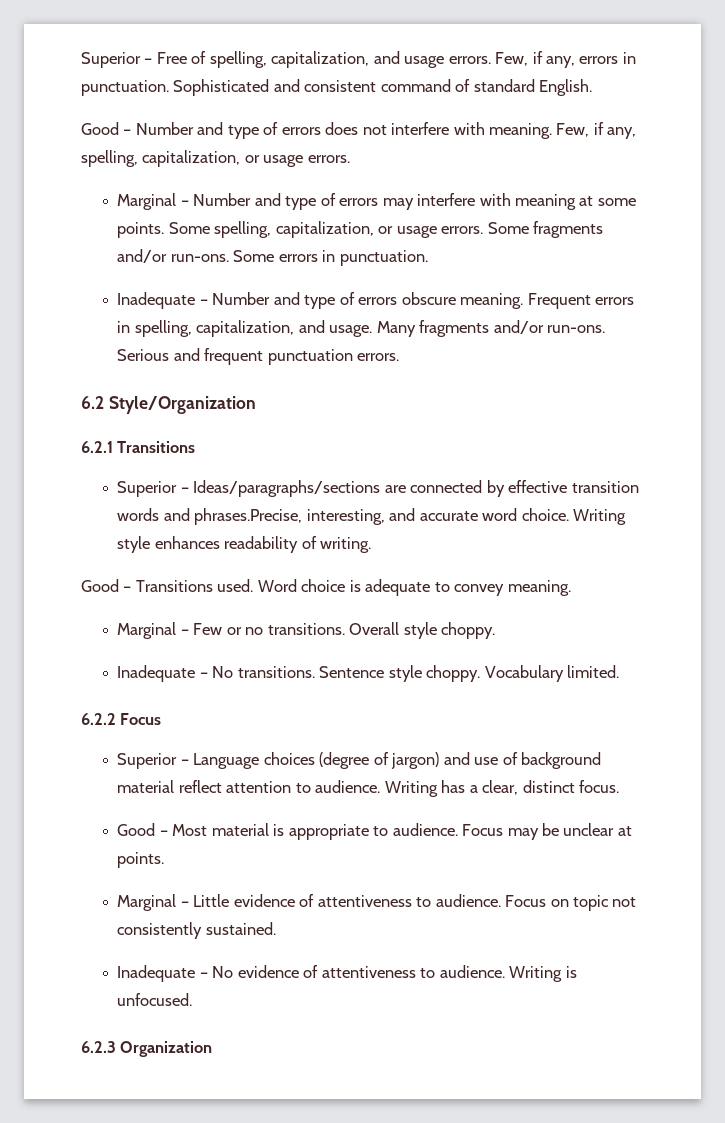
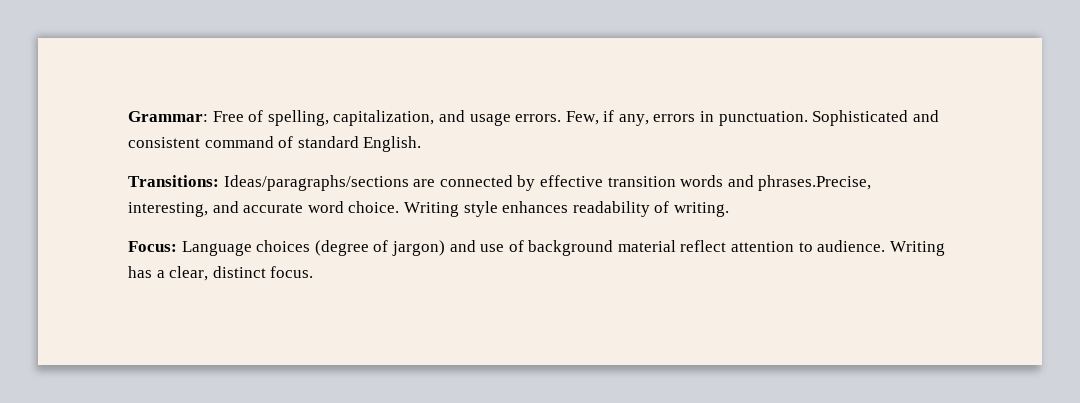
- Superior – Free of spelling, capitalization, and usage errors.
+ Grammar: Free of spelling, capitalization, and usage errors.
- Good – Number and type of errors does not interfere with meaning. Few, if any, spelling, capitalization, or usage errors.
- Marginal – Number and type of errors may interfere with meaning at some points. Some spelling, capitalization, or usage errors. Some fragments and/or run-ons. Some errors in punctuation.
- Inadequate – Number and type of errors obscure meaning. Frequent errors in spelling, capitalization, and usage. Many fragments and/or run-ons. Serious and frequent punctuation errors.
- 6.2 Style/Organization
- 6.2.1 Transitions
- Superior – Ideas/paragraphs/sections are connected by effective transition words and phrases.Precise, interesting, and accurate word choice.
+ Transitions: Ideas/paragraphs/sections are connected by effective transition words and phrases.Precise, interesting, and accurate word choice.
- Good – Transitions used. Word choice is adequate to convey meaning.
- Marginal – Few or no transitions. Overall style choppy.
- Inadequate – No transitions. Sentence style choppy. Vocabulary limited.
- 6.2.2 Focus
- Superior – Language choices (degree of jargon) and use of background material reflect attention to audience.
+ Focus: Language choices (degree of jargon) and use of background material reflect attention to audience.
- Good – Most material is appropriate to audience. Focus may be unclear at points.
- Marginal – Little evidence of attentiveness to audience. Focus on topic not consistently sustained.
- Inadequate – No evidence of attentiveness to audience. Writing is unfocused.
- 6.2.3 Organization

